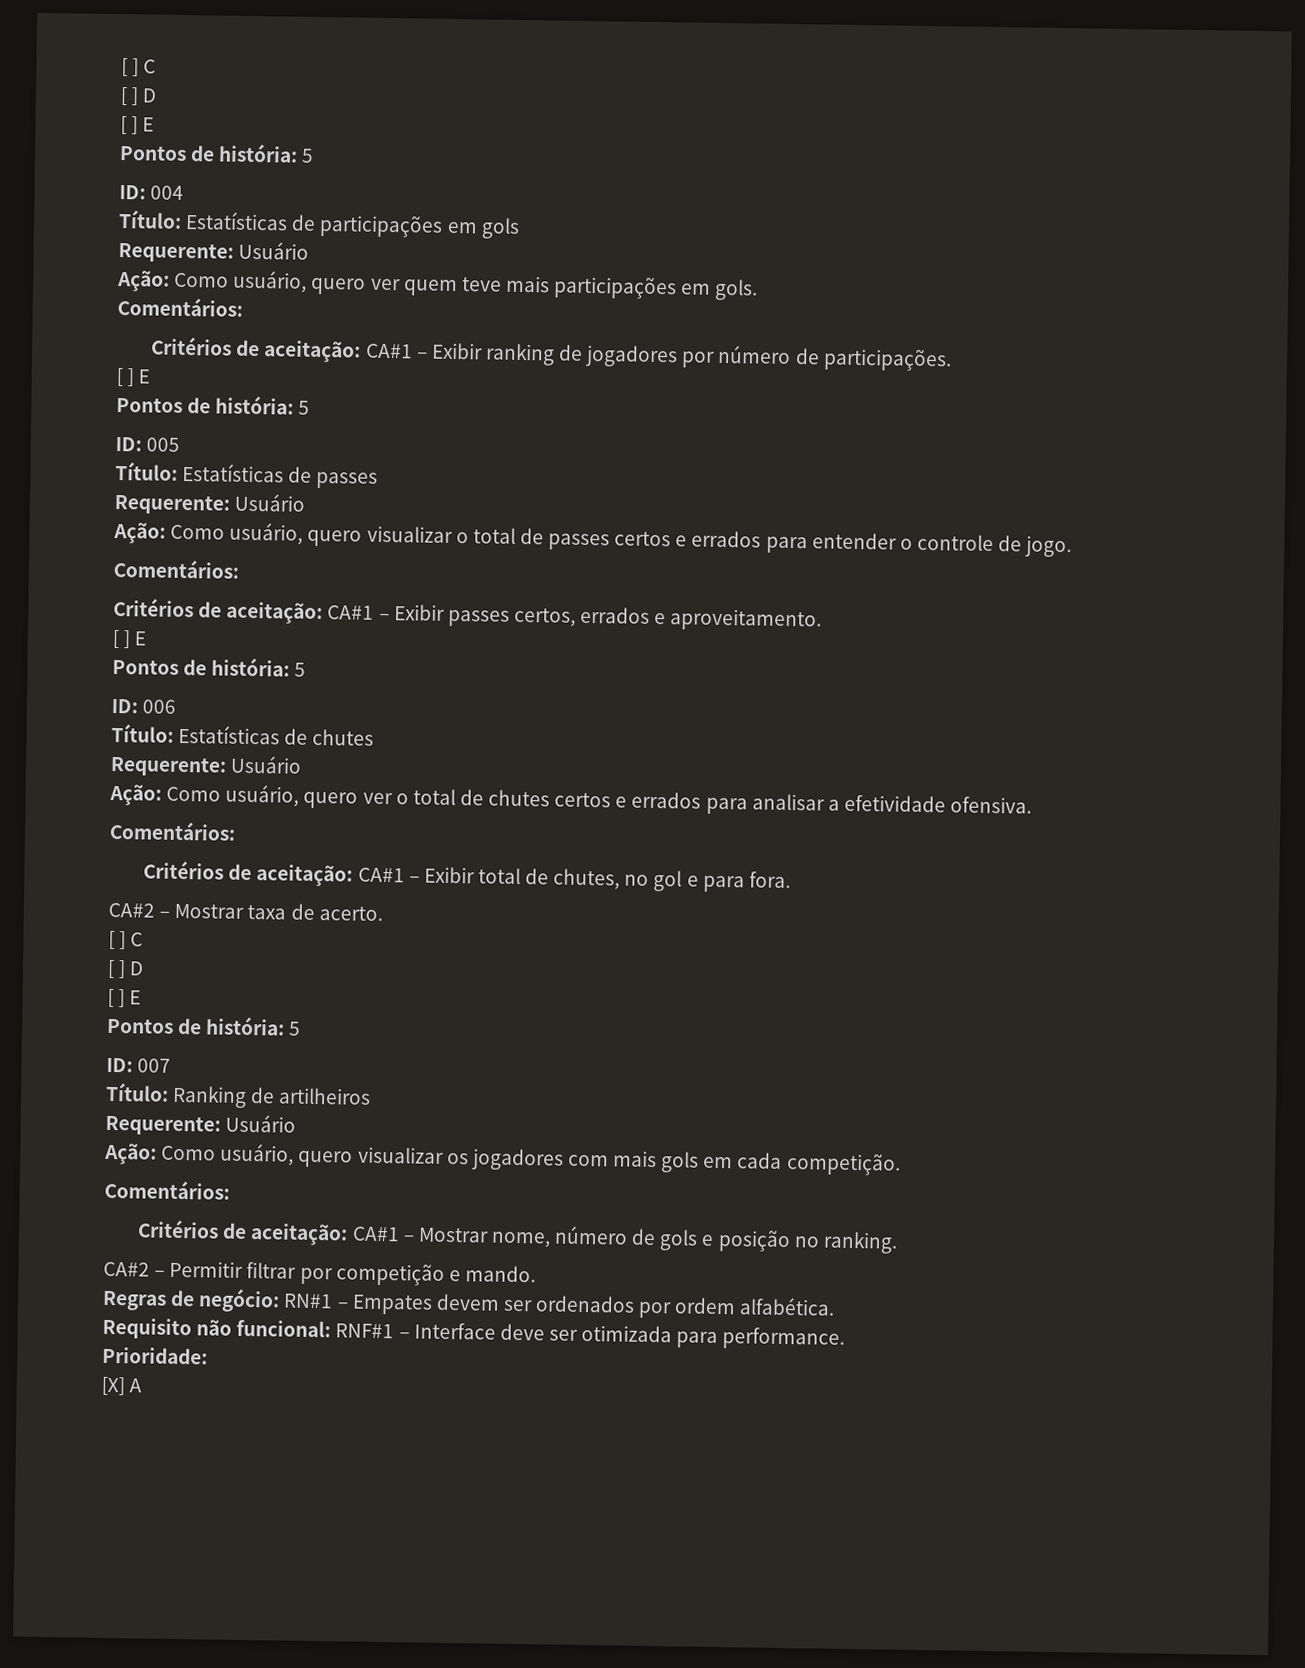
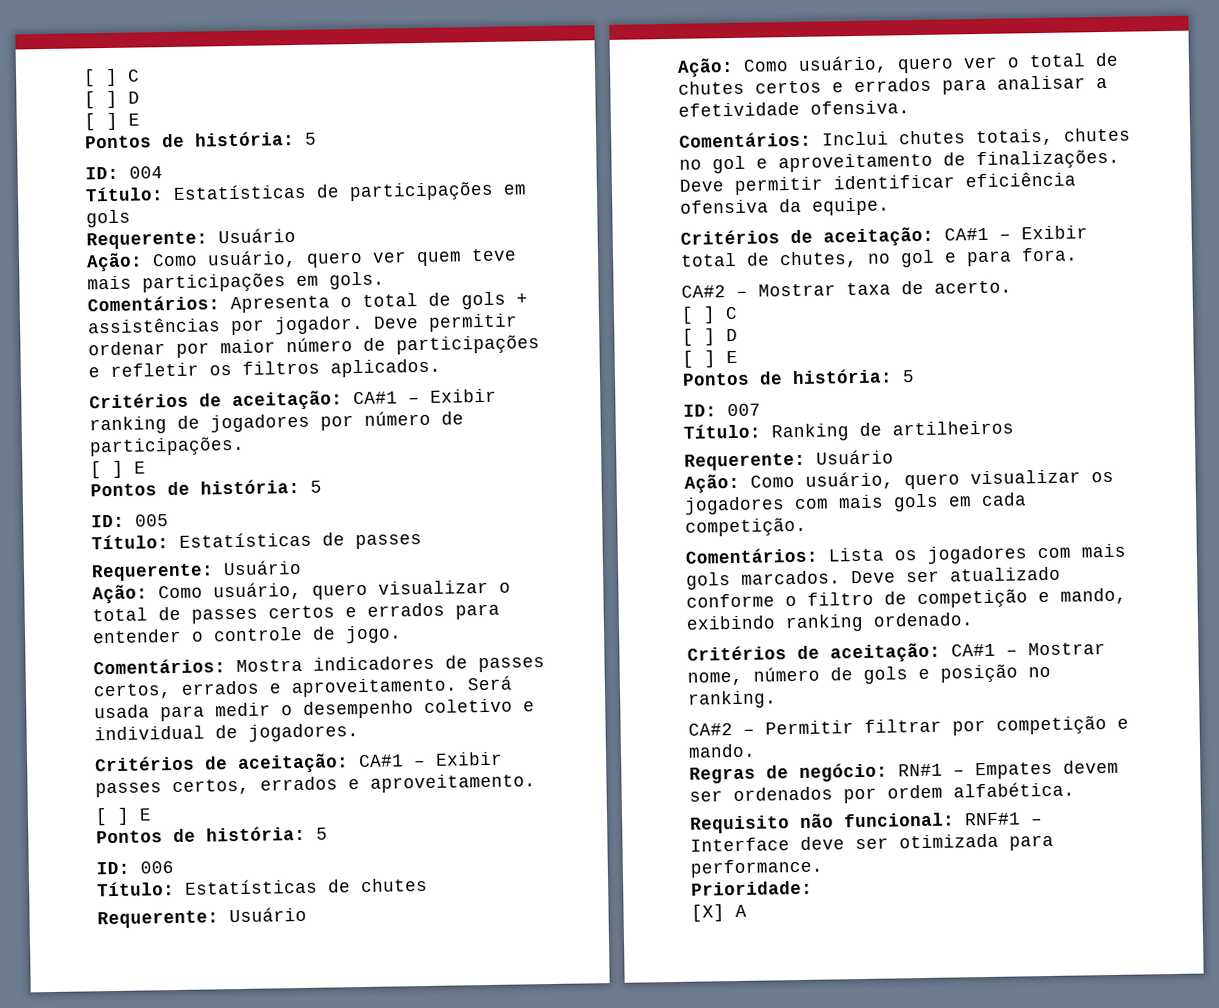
  Ação: Como usuário, quero ver quem teve mais participações em gols.
- Comentários:
+ Comentários: Apresenta o total de gols + assistências por jogador. Deve permitir ordenar por maior número de participações e refletir os filtros aplicados.
  Ação: Como usuário, quero visualizar o total de passes certos e errados para entender o controle de jogo.
- Comentários:
+ Comentários: Mostra indicadores de passes certos, errados e aproveitamento. Será usada para medir o desempenho coletivo e individual de jogadores.
  Ação: Como usuário, quero ver o total de chutes certos e errados para analisar a efetividade ofensiva.
- Comentários:
+ Comentários: Inclui chutes totais, chutes no gol e aproveitamento de finalizações. Deve permitir identificar eficiência ofensiva da equipe.
  Ação: Como usuário, quero visualizar os jogadores com mais gols em cada competição.
- Comentários:
+ Comentários: Lista os jogadores com mais gols marcados. Deve ser atualizado conforme o filtro de competição e mando, exibindo ranking ordenado.

